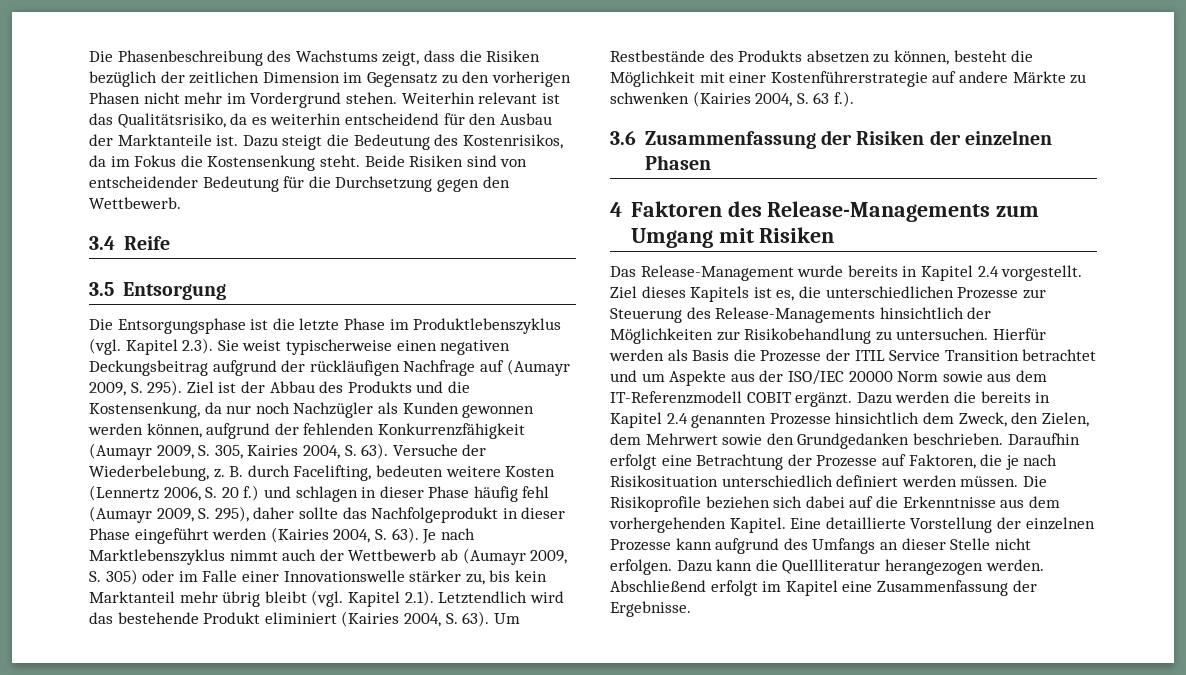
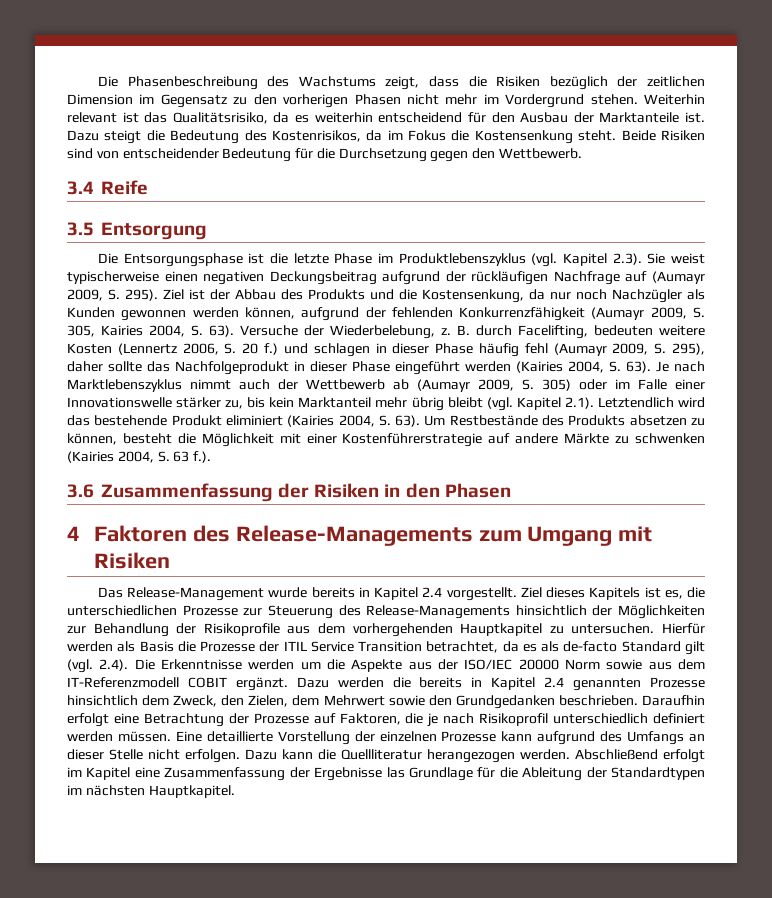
- 3.6 Zusammenfassung der Risiken der einzelnen Phasen
+ 3.6 Zusammenfassung der Risiken in den Phasen
- Ziel dieses Kapitels ist es, die unterschiedlichen Prozesse zur Steuerung des Release-Managements hinsichtlich der Möglichkeiten zur Risikobehandlung zu untersuchen.
+ Ziel dieses Kapitels ist es, die unterschiedlichen Prozesse zur Steuerung des Release-Managements hinsichtlich der Möglichkeiten zur Behandlung der Risikoprofile aus dem vorhergehenden Hauptkapitel zu untersuchen.
- Hierfür werden als Basis die Prozesse der ITIL Service Transition betrachtet und um Aspekte aus der ISO/IEC 20000 Norm sowie aus dem IT-Referenzmodell COBIT ergänzt.
+ Hierfür werden als Basis die Prozesse der ITIL Service Transition betrachtet, da es als de-facto Standard gilt (vgl. 2.4). Die Erkenntnisse werden um die Aspekte aus der ISO/IEC 20000 Norm sowie aus dem IT-Referenzmodell COBIT ergänzt.
- Daraufhin erfolgt eine Betrachtung der Prozesse auf Faktoren, die je nach Risikosituation unterschiedlich definiert werden müssen.
+ Daraufhin erfolgt eine Betrachtung der Prozesse auf Faktoren, die je nach Risikoprofil unterschiedlich definiert werden müssen.
- Die Risikoprofile beziehen sich dabei auf die Erkenntnisse aus dem vorhergehenden Kapitel.
- Abschließend erfolgt im Kapitel eine Zusammenfassung der Ergebnisse.
+ Abschließend erfolgt im Kapitel eine Zusammenfassung der Ergebnisse las Grundlage für die Ableitung der Standardtypen im nächsten Hauptkapitel.

